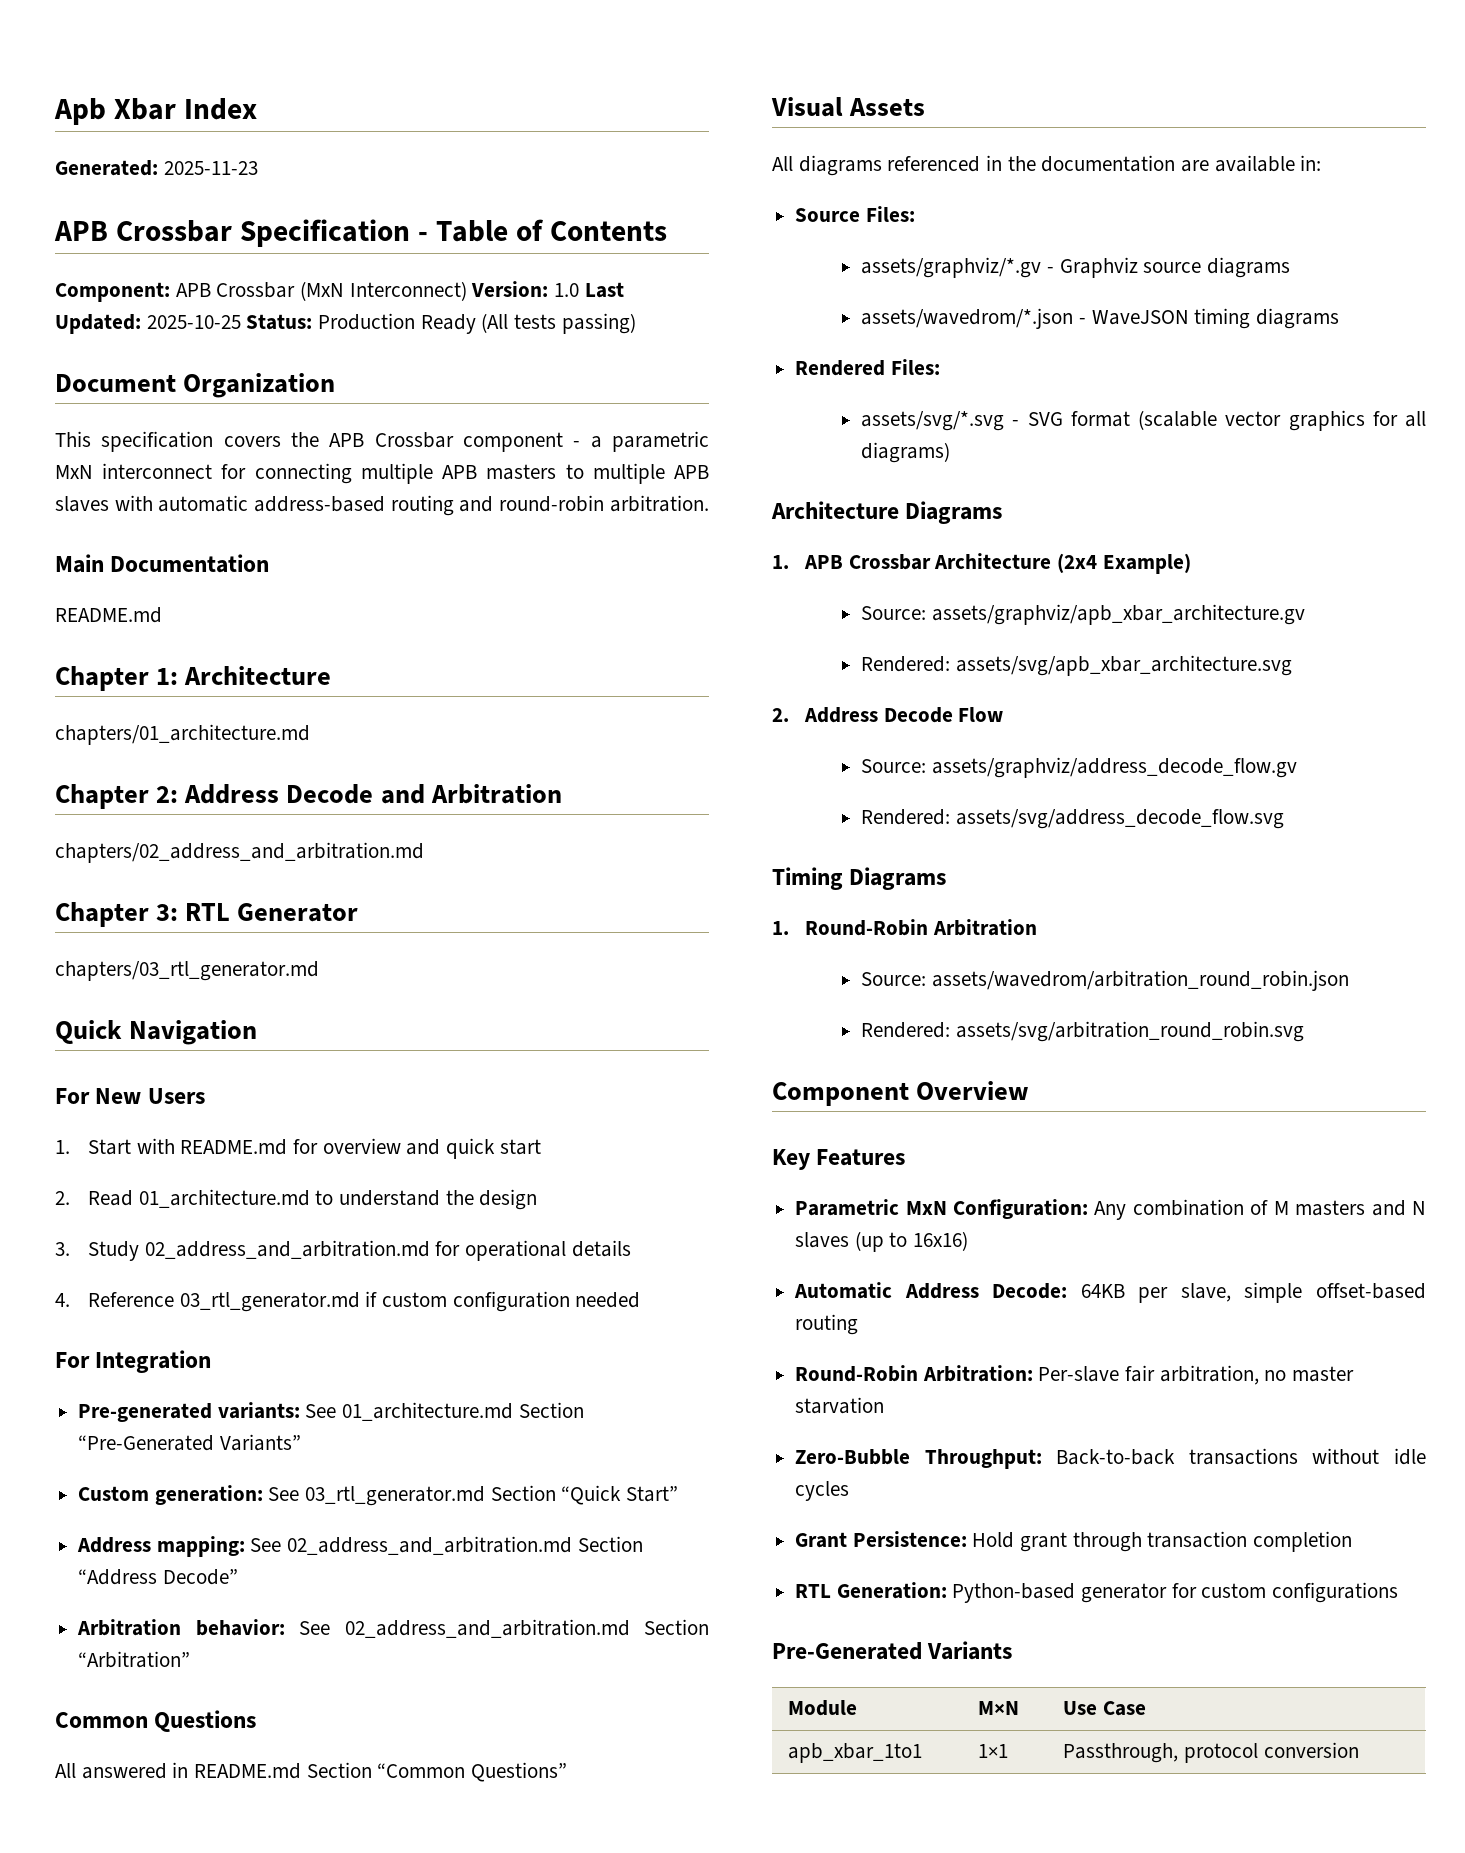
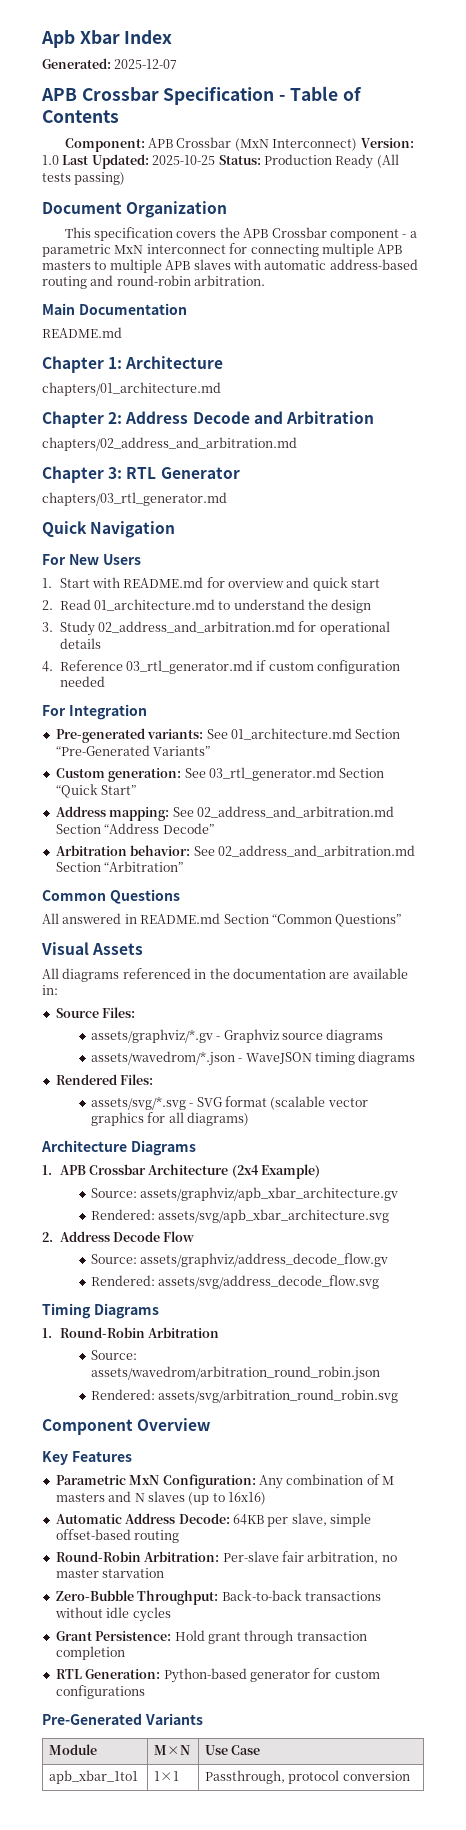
- Generated: 2025-11-23
+ Generated: 2025-12-07

